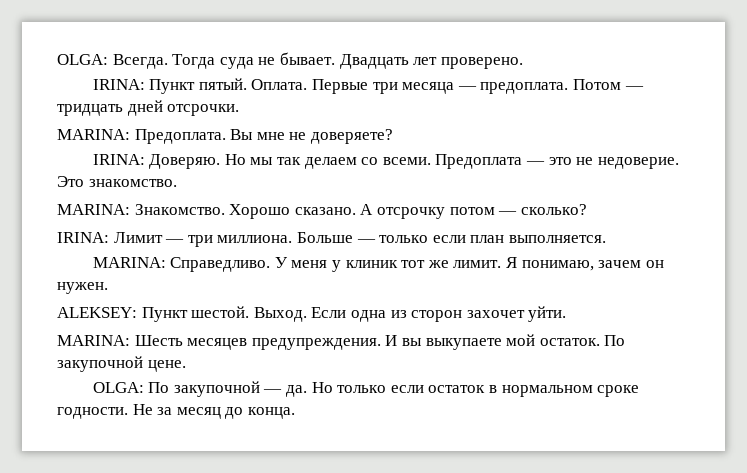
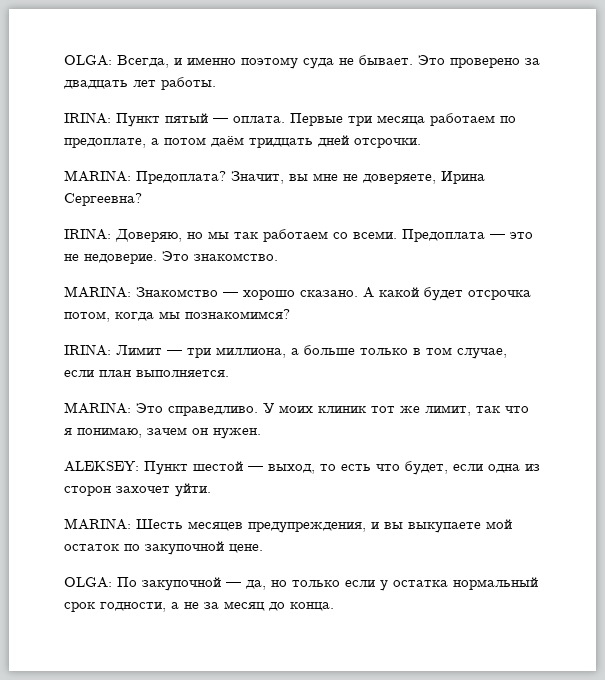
- OLGA: Всегда. Тогда суда не бывает. Двадцать лет проверено.
- IRINA: Пункт пятый. Оплата. Первые три месяца — предоплата. Потом — тридцать дней отсрочки.
- MARINA: Предоплата. Вы мне не доверяете?
- IRINA: Доверяю. Но мы так делаем со всеми.
+ OLGA: Всегда, и именно поэтому суда не бывает. Это проверено за двадцать лет работы.
+ IRINA: Пункт пятый — оплата. Первые три месяца работаем по предоплате, а потом даём тридцать дней отсрочки.
+ MARINA: Предоплата? Значит, вы мне не доверяете, Ирина Сергеевна?
+ IRINA: Доверяю, но мы так работаем со всеми.
- MARINA: Знакомство. Хорошо сказано. А отсрочку потом — сколько?
- IRINA: Лимит — три миллиона. Больше — только если план выполняется.
- MARINA: Справедливо. У меня у клиник тот же лимит. Я понимаю, зачем он нужен.
+ MARINA: Знакомство — хорошо сказано. А какой будет отсрочка потом, когда мы познакомимся?
+ IRINA: Лимит — три миллиона, а больше только в том случае, если план выполняется.
+ MARINA: Это справедливо. У моих клиник тот же лимит, так что я понимаю, зачем он нужен.
- ALEKSEY: Пункт шестой. Выход. Если одна из сторон захочет уйти.
+ ALEKSEY: Пункт шестой — выход, то есть что будет, если одна из сторон захочет уйти.
- MARINA: Шесть месяцев предупреждения. И вы выкупаете мой остаток. По закупочной цене.
+ MARINA: Шесть месяцев предупреждения, и вы выкупаете мой остаток по закупочной цене.
- OLGA: По закупочной — да. Но только если остаток в нормальном сроке годности. Не за месяц до конца.
+ OLGA: По закупочной — да, но только если у остатка нормальный срок годности, а не за месяц до конца.

